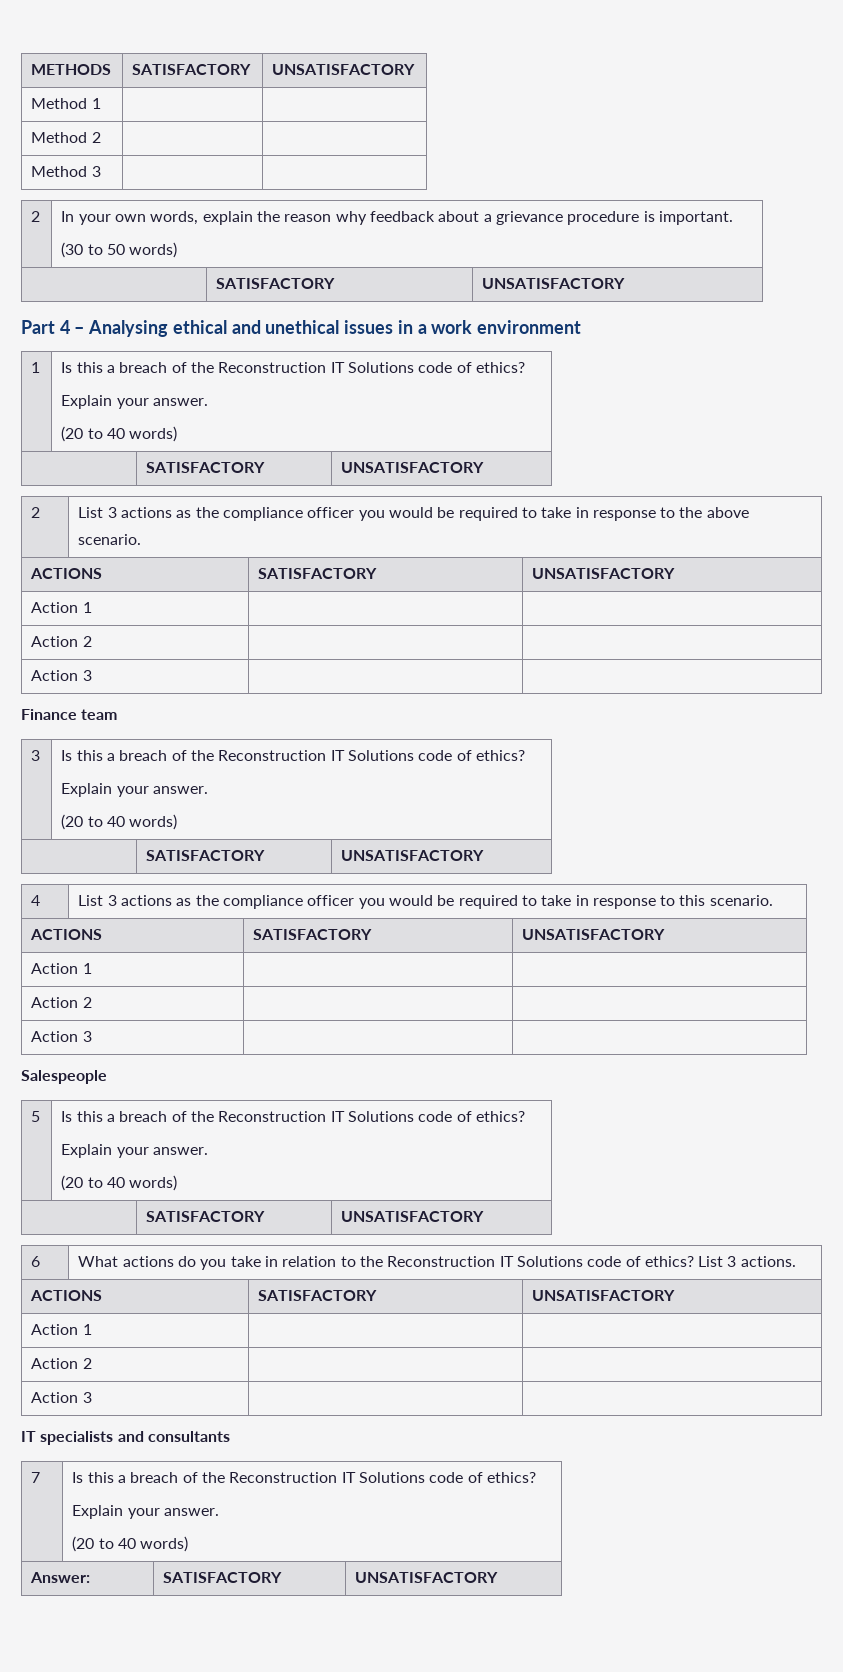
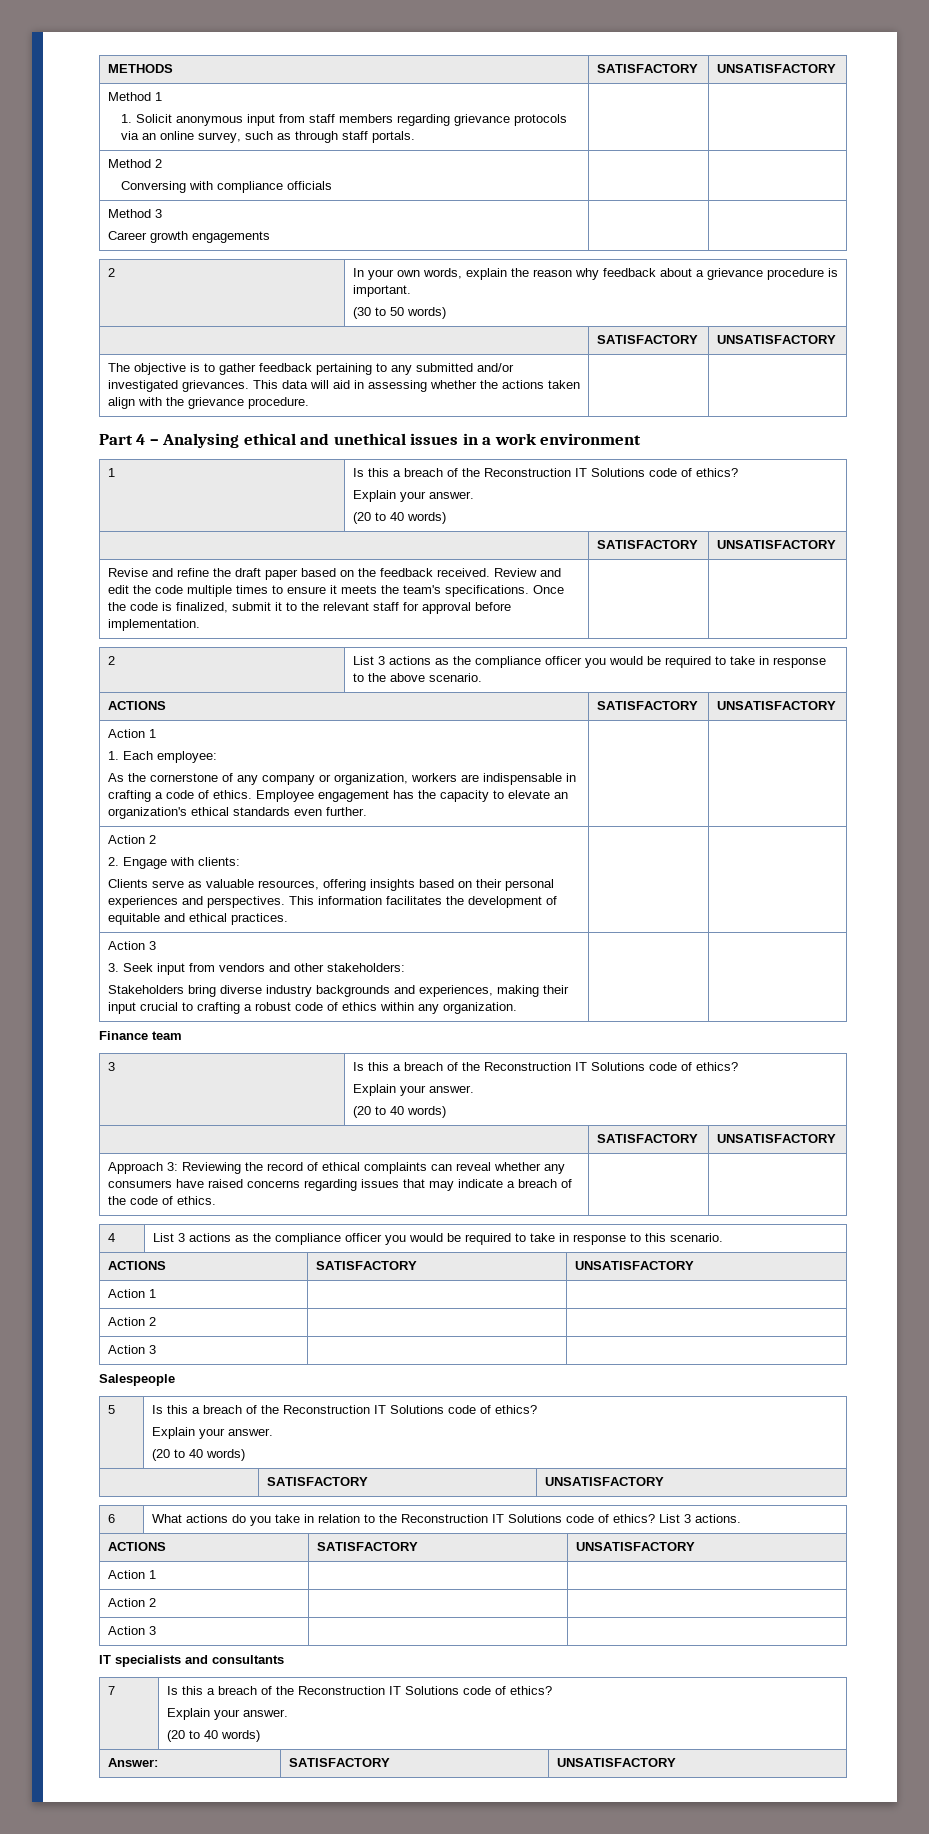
- Method 1 | |
- Method 2 | |
+ Method 1
+ 1. Solicit anonymous input from staff members regarding grievance protocols via an online survey, such as through staff portals. | |
+ Method 2
+ Conversing with compliance officials | |
- Method 3 | |
+ Method 3
+ Career growth engagements | |
+ The objective is to gather feedback pertaining to any submitted and/or investigated grievances. This data will aid in assessing whether the actions taken align with the grievance procedure. | |
+ Revise and refine the draft paper based on the feedback received. Review and edit the code multiple times to ensure it meets the team's specifications. Once the code is finalized, submit it to the relevant staff for approval before implementation. | |
  2 | List 3 actions as the compliance officer you would be required to take in response to the above scenario.
  ACTIONS | SATISFACTORY | UNSATISFACTORY
- Action 1 | |
- Action 2 | |
- Action 3 | |
+ Action 1
+ 1. Each employee:
+ As the cornerstone of any company or organization, workers are indispensable in crafting a code of ethics. Employee engagement has the capacity to elevate an organization's ethical standards even further. | |
+ Action 2
+ 2. Engage with clients:
+ Clients serve as valuable resources, offering insights based on their personal experiences and perspectives. This information facilitates the development of equitable and ethical practices. | |
+ Action 3
+ 3. Seek input from vendors and other stakeholders:
+ Stakeholders bring diverse industry backgrounds and experiences, making their input crucial to crafting a robust code of ethics within any organization. | |
+ Approach 3: Reviewing the record of ethical complaints can reveal whether any consumers have raised concerns regarding issues that may indicate a breach of the code of ethics. | |

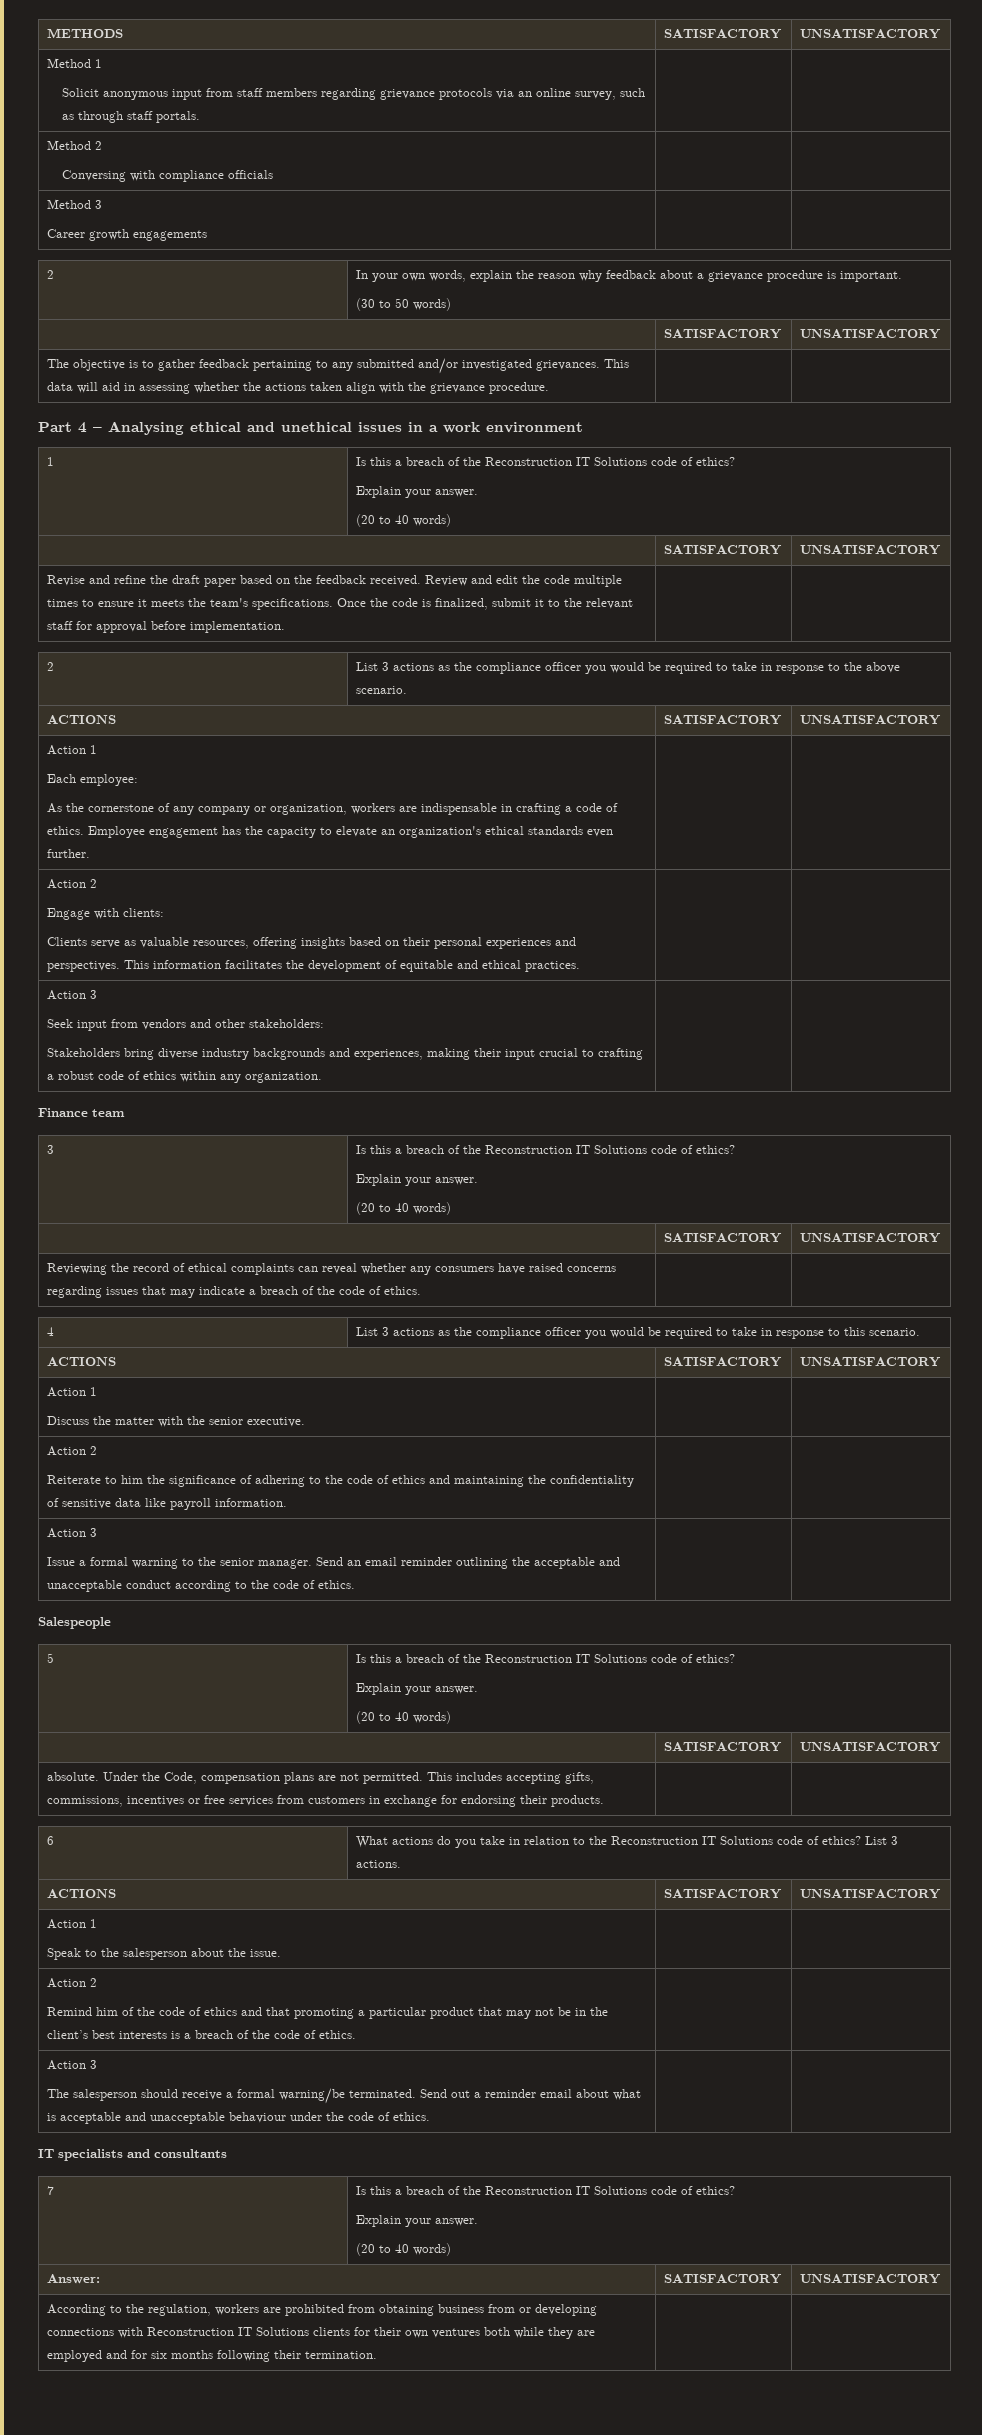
  Method 1
- 1. Solicit anonymous input from staff members regarding grievance protocols via an online survey, such as through staff portals. | |
+ Solicit anonymous input from staff members regarding grievance protocols via an online survey, such as through staff portals. | |
  2 | List 3 actions as the compliance officer you would be required to take in response to the above scenario.
  ACTIONS | SATISFACTORY | UNSATISFACTORY
  Action 1
- 1. Each employee:
+ Each employee:
  As the cornerstone of any company or organization, workers are indispensable in crafting a code of ethics. Employee engagement has the capacity to elevate an organization's ethical standards even further. | |
  Action 2
- 2. Engage with clients:
+ Engage with clients:
  Clients serve as valuable resources, offering insights based on their personal experiences and perspectives. This information facilitates the development of equitable and ethical practices. | |
  Action 3
- 3. Seek input from vendors and other stakeholders:
+ Seek input from vendors and other stakeholders:
- Approach 3: Reviewing the record of ethical complaints can reveal whether any consumers have raised concerns regarding issues that may indicate a breach of the code of ethics. | |
+ Reviewing the record of ethical complaints can reveal whether any consumers have raised concerns regarding issues that may indicate a breach of the code of ethics. | |
  4 | List 3 actions as the compliance officer you would be required to take in response to this scenario.
  ACTIONS | SATISFACTORY | UNSATISFACTORY
- Action 1 | |
- Action 2 | |
- Action 3 | |
+ Action 1
+ Discuss the matter with the senior executive. | |
+ Action 2
+ Reiterate to him the significance of adhering to the code of ethics and maintaining the confidentiality of sensitive data like payroll information. | |
+ Action 3
+ Issue a formal warning to the senior manager. Send an email reminder outlining the acceptable and unacceptable conduct according to the code of ethics. | |
+ absolute. Under the Code, compensation plans are not permitted. This includes accepting gifts, commissions, incentives or free services from customers in exchange for endorsing their products. | |
  6 | What actions do you take in relation to the Reconstruction IT Solutions code of ethics? List 3 actions.
  ACTIONS | SATISFACTORY | UNSATISFACTORY
- Action 1 | |
- Action 2 | |
- Action 3 | |
+ Action 1
+ Speak to the salesperson about the issue. | |
+ Action 2
+ Remind him of the code of ethics and that promoting a particular product that may not be in the client’s best interests is a breach of the code of ethics. | |
+ Action 3
+ The salesperson should receive a formal warning/be terminated. Send out a reminder email about what is acceptable and unacceptable behaviour under the code of ethics. | |
+ According to the regulation, workers are prohibited from obtaining business from or developing connections with Reconstruction IT Solutions clients for their own ventures both while they are employed and for six months following their termination. | |

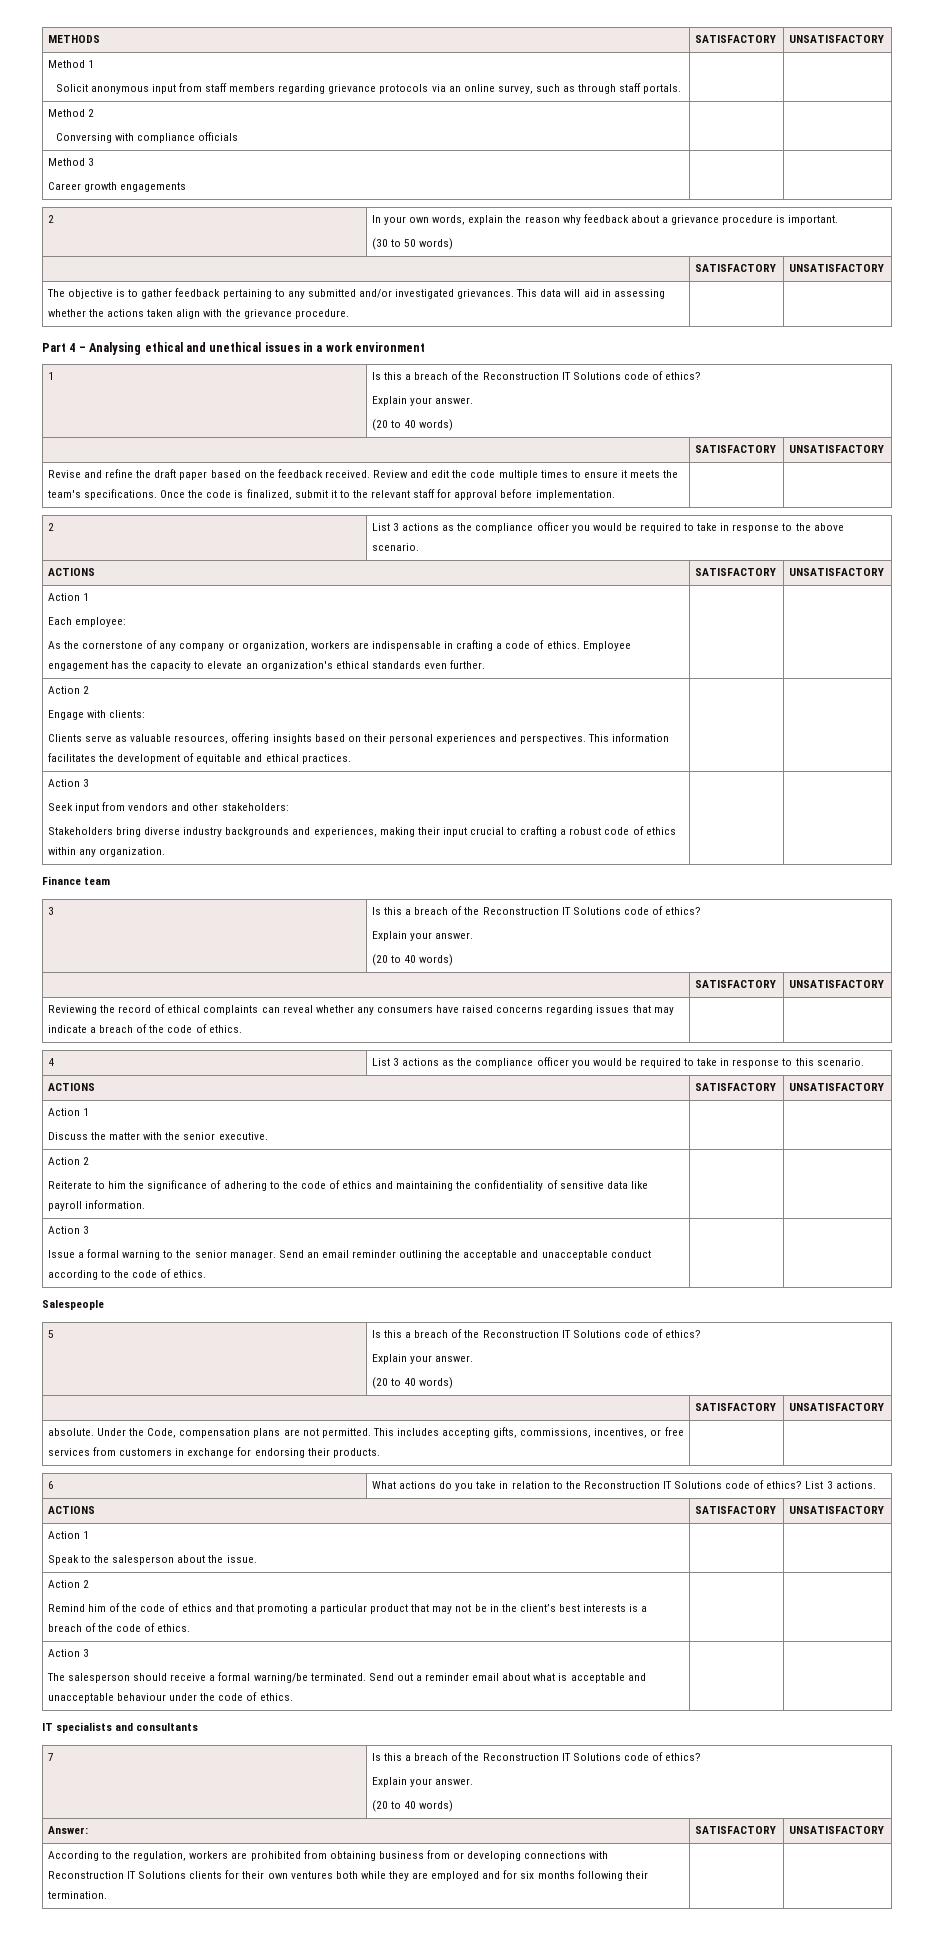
- absolute. Under the Code, compensation plans are not permitted. This includes accepting gifts, commissions, incentives or free services from customers in exchange for endorsing their products. | |
+ absolute. Under the Code, compensation plans are not permitted. This includes accepting gifts, commissions, incentives, or free services from customers in exchange for endorsing their products. | |

